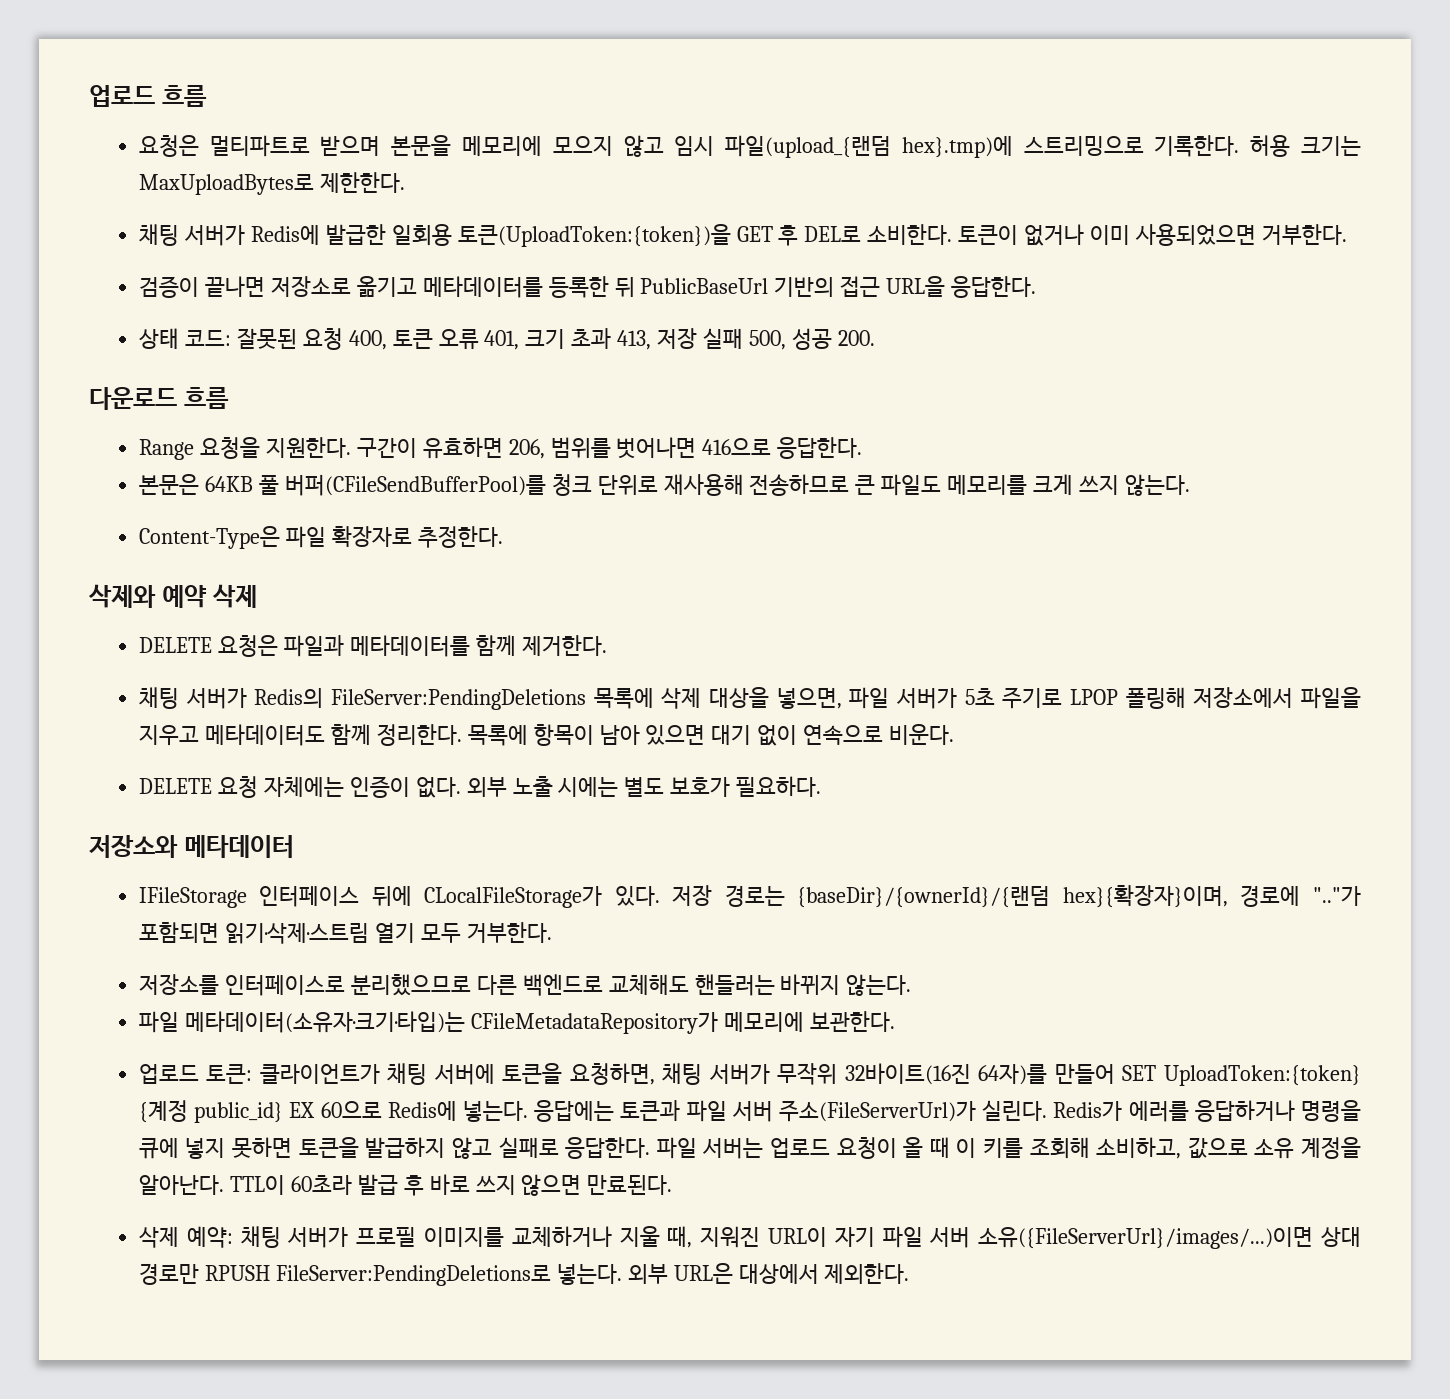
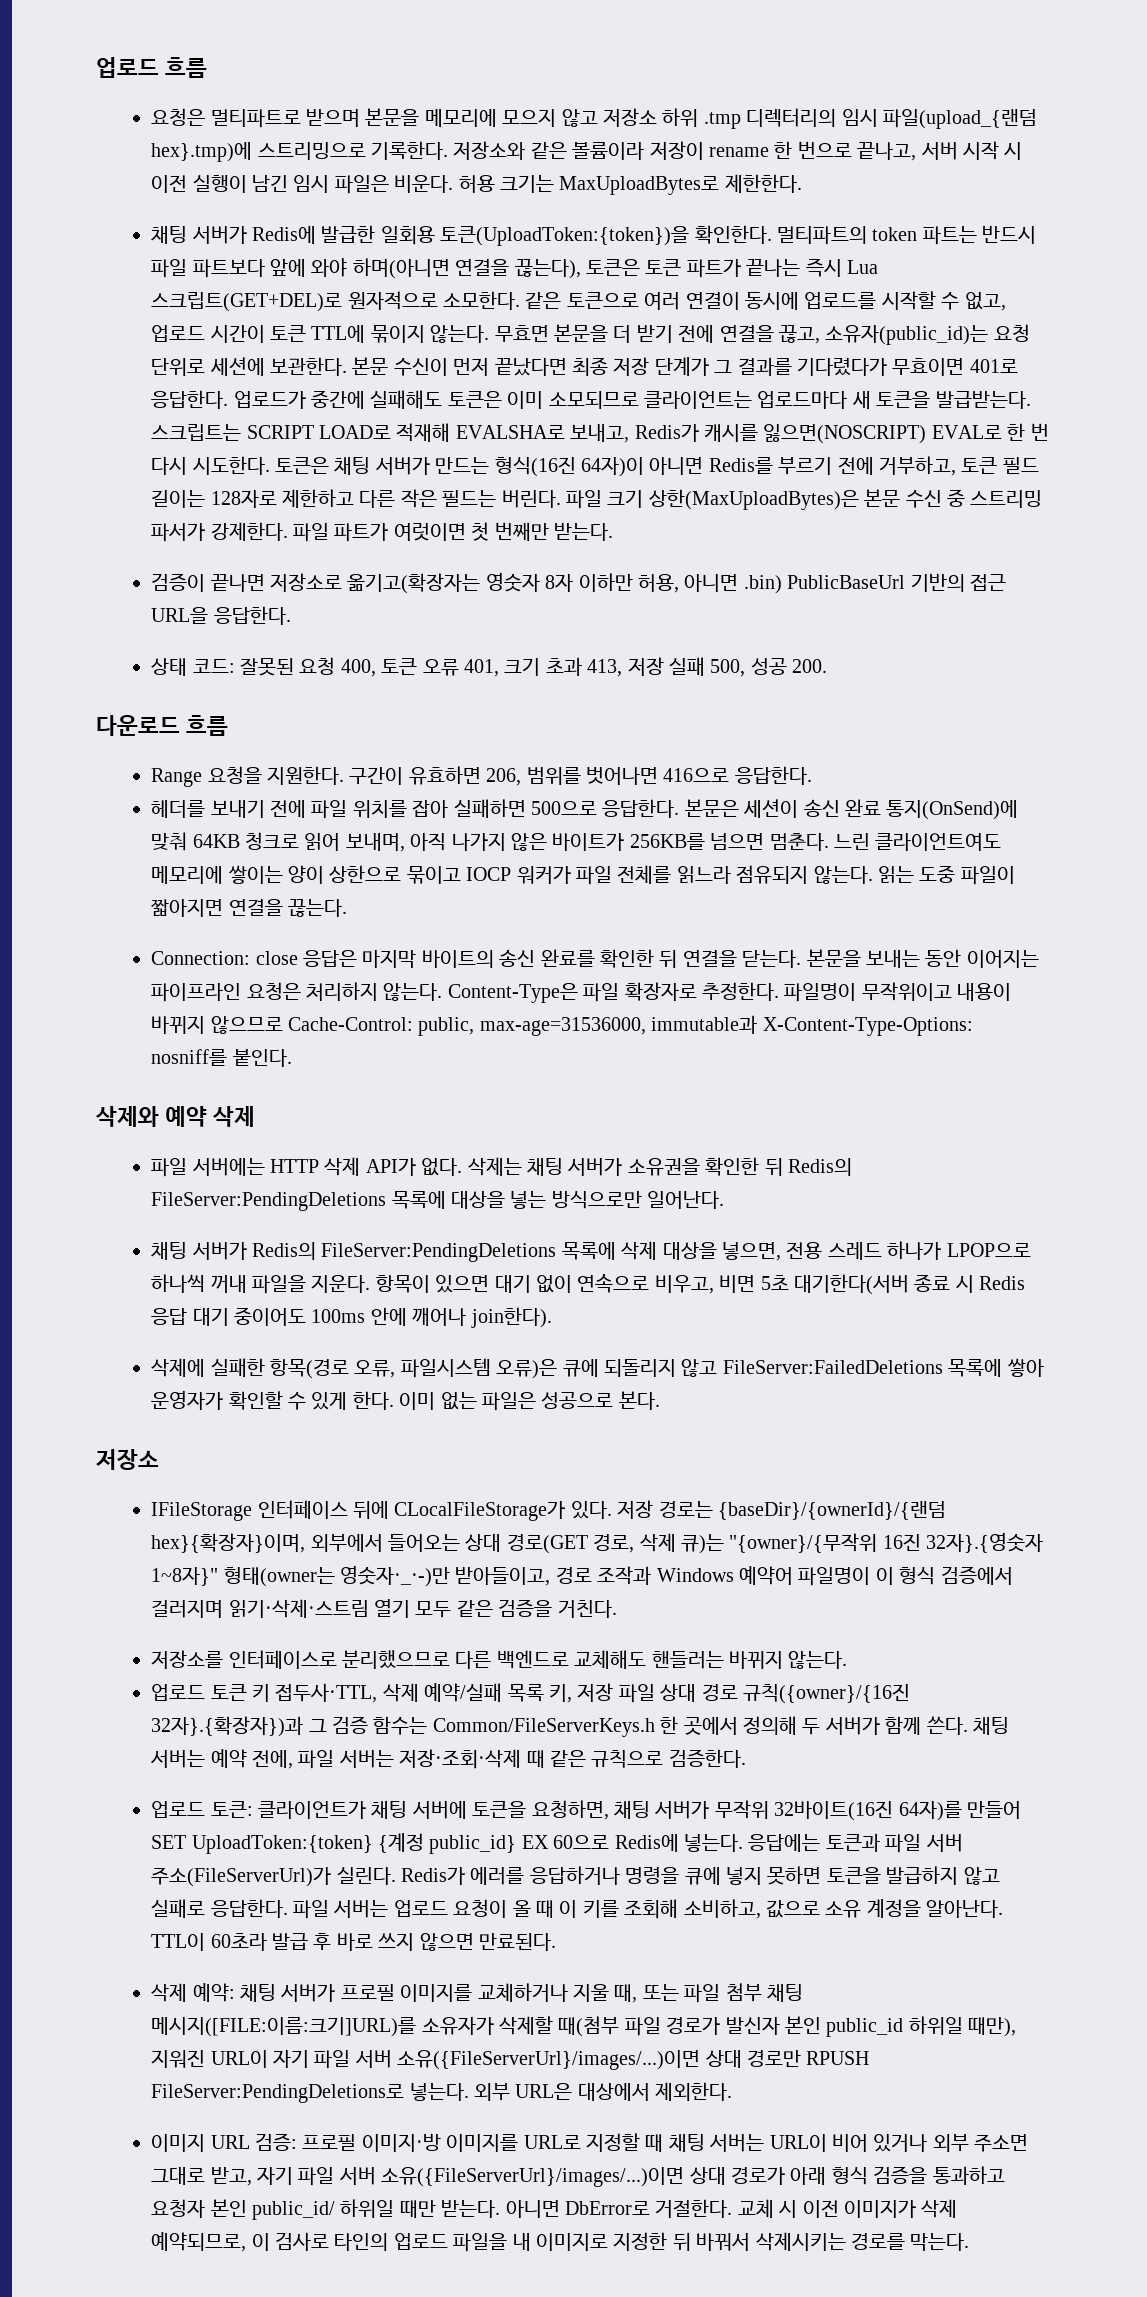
- 요청은 멀티파트로 받으며 본문을 메모리에 모으지 않고 임시 파일(upload_{랜덤 hex}.tmp)에 스트리밍으로 기록한다.
+ 요청은 멀티파트로 받으며 본문을 메모리에 모으지 않고 저장소 하위 .tmp 디렉터리의 임시 파일(upload_{랜덤 hex}.tmp)에 스트리밍으로 기록한다.
+ 저장소와 같은 볼륨이라 저장이 rename 한 번으로 끝나고, 서버 시작 시 이전 실행이 남긴 임시 파일은 비운다.
- 채팅 서버가 Redis에 발급한 일회용 토큰(UploadToken:{token})을 GET 후 DEL로 소비한다. 토큰이 없거나 이미 사용되었으면 거부한다.
- 검증이 끝나면 저장소로 옮기고 메타데이터를 등록한 뒤 PublicBaseUrl 기반의 접근 URL을 응답한다.
+ 채팅 서버가 Redis에 발급한 일회용 토큰(UploadToken:{token})을 확인한다. 멀티파트의 token 파트는 반드시 파일 파트보다 앞에 와야 하며(아니면 연결을 끊는다), 토큰은 토큰 파트가 끝나는 즉시 Lua 스크립트(GET+DEL)로 원자적으로 소모한다. 같은 토큰으로 여러 연결이 동시에 업로드를 시작할 수 없고, 업로드 시간이 토큰 TTL에 묶이지 않는다. 무효면 본문을 더 받기 전에 연결을 끊고, 소유자(public_id)는 요청 단위로 세션에 보관한다. 본문 수신이 먼저 끝났다면 최종 저장 단계가 그 결과를 기다렸다가 무효이면 401로 응답한다. 업로드가 중간에 실패해도 토큰은 이미 소모되므로 클라이언트는 업로드마다 새 토큰을 발급받는다. 스크립트는 SCRIPT LOAD로 적재해 EVALSHA로 보내고, Redis가 캐시를 잃으면(NOSCRIPT) EVAL로 한 번 다시 시도한다. 토큰은 채팅 서버가 만드는 형식(16진 64자)이 아니면 Redis를 부르기 전에 거부하고, 토큰 필드 길이는 128자로 제한하고 다른 작은 필드는 버린다. 파일 크기 상한(MaxUploadBytes)은 본문 수신 중 스트리밍 파서가 강제한다. 파일 파트가 여럿이면 첫 번째만 받는다.
+ 검증이 끝나면 저장소로 옮기고(확장자는 영숫자 8자 이하만 허용, 아니면 .bin) PublicBaseUrl 기반의 접근 URL을 응답한다.
- 본문은 64KB 풀 버퍼(CFileSendBufferPool)를 청크 단위로 재사용해 전송하므로 큰 파일도 메모리를 크게 쓰지 않는다.
- Content-Type은 파일 확장자로 추정한다.
+ 헤더를 보내기 전에 파일 위치를 잡아 실패하면 500으로 응답한다. 본문은 세션이 송신 완료 통지(OnSend)에 맞춰 64KB 청크로 읽어 보내며, 아직 나가지 않은 바이트가 256KB를 넘으면 멈춘다. 느린 클라이언트여도 메모리에 쌓이는 양이 상한으로 묶이고 IOCP 워커가 파일 전체를 읽느라 점유되지 않는다. 읽는 도중 파일이 짧아지면 연결을 끊는다.
+ Connection: close 응답은 마지막 바이트의 송신 완료를 확인한 뒤 연결을 닫는다. 본문을 보내는 동안 이어지는 파이프라인 요청은 처리하지 않는다. Content-Type은 파일 확장자로 추정한다. 파일명이 무작위이고 내용이 바뀌지 않으므로 Cache-Control: public, max-age=31536000, immutable과 X-Content-Type-Options: nosniff를 붙인다.
  삭제와 예약 삭제
- DELETE 요청은 파일과 메타데이터를 함께 제거한다.
+ 파일 서버에는 HTTP 삭제 API가 없다. 삭제는 채팅 서버가 소유권을 확인한 뒤 Redis의 FileServer:PendingDeletions 목록에 대상을 넣는 방식으로만 일어난다.
- 채팅 서버가 Redis의 FileServer:PendingDeletions 목록에 삭제 대상을 넣으면, 파일 서버가 5초 주기로 LPOP 폴링해 저장소에서 파일을 지우고 메타데이터도 함께 정리한다. 목록에 항목이 남아 있으면 대기 없이 연속으로 비운다.
- DELETE 요청 자체에는 인증이 없다. 외부 노출 시에는 별도 보호가 필요하다.
- 저장소와 메타데이터
+ 채팅 서버가 Redis의 FileServer:PendingDeletions 목록에 삭제 대상을 넣으면, 전용 스레드 하나가 LPOP으로 하나씩 꺼내 파일을 지운다. 항목이 있으면 대기 없이 연속으로 비우고, 비면 5초 대기한다(서버 종료 시 Redis 응답 대기 중이어도 100ms 안에 깨어나 join한다).
+ 삭제에 실패한 항목(경로 오류, 파일시스템 오류)은 큐에 되돌리지 않고 FileServer:FailedDeletions 목록에 쌓아 운영자가 확인할 수 있게 한다. 이미 없는 파일은 성공으로 본다.
+ 저장소
- 저장 경로는 {baseDir}/{ownerId}/{랜덤 hex}{확장자}이며, 경로에 ".."가 포함되면 읽기·삭제·스트림 열기 모두 거부한다.
+ 저장 경로는 {baseDir}/{ownerId}/{랜덤 hex}{확장자}이며, 외부에서 들어오는 상대 경로(GET 경로, 삭제 큐)는 "{owner}/{무작위 16진 32자}.{영숫자 1~8자}" 형태(owner는 영숫자·_·-)만 받아들이고, 경로 조작과 Windows 예약어 파일명이 이 형식 검증에서 걸러지며 읽기·삭제·스트림 열기 모두 같은 검증을 거친다.
- 파일 메타데이터(소유자·크기·타입)는 CFileMetadataRepository가 메모리에 보관한다.
+ 업로드 토큰 키 접두사·TTL, 삭제 예약/실패 목록 키, 저장 파일 상대 경로 규칙({owner}/{16진 32자}.{확장자})과 그 검증 함수는 Common/FileServerKeys.h 한 곳에서 정의해 두 서버가 함께 쓴다. 채팅 서버는 예약 전에, 파일 서버는 저장·조회·삭제 때 같은 규칙으로 검증한다.
- 삭제 예약: 채팅 서버가 프로필 이미지를 교체하거나 지울 때, 지워진 URL이 자기 파일 서버 소유({FileServerUrl}/images/...)이면 상대 경로만 RPUSH FileServer:PendingDeletions로 넣는다.
+ 삭제 예약: 채팅 서버가 프로필 이미지를 교체하거나 지울 때, 또는 파일 첨부 채팅 메시지([FILE:이름:크기]URL)를 소유자가 삭제할 때(첨부 파일 경로가 발신자 본인 public_id 하위일 때만), 지워진 URL이 자기 파일 서버 소유({FileServerUrl}/images/...)이면 상대 경로만 RPUSH FileServer:PendingDeletions로 넣는다.
+ 이미지 URL 검증: 프로필 이미지·방 이미지를 URL로 지정할 때 채팅 서버는 URL이 비어 있거나 외부 주소면 그대로 받고, 자기 파일 서버 소유({FileServerUrl}/images/...)이면 상대 경로가 아래 형식 검증을 통과하고 요청자 본인 public_id/ 하위일 때만 받는다. 아니면 DbError로 거절한다. 교체 시 이전 이미지가 삭제 예약되므로, 이 검사로 타인의 업로드 파일을 내 이미지로 지정한 뒤 바꿔서 삭제시키는 경로를 막는다.

